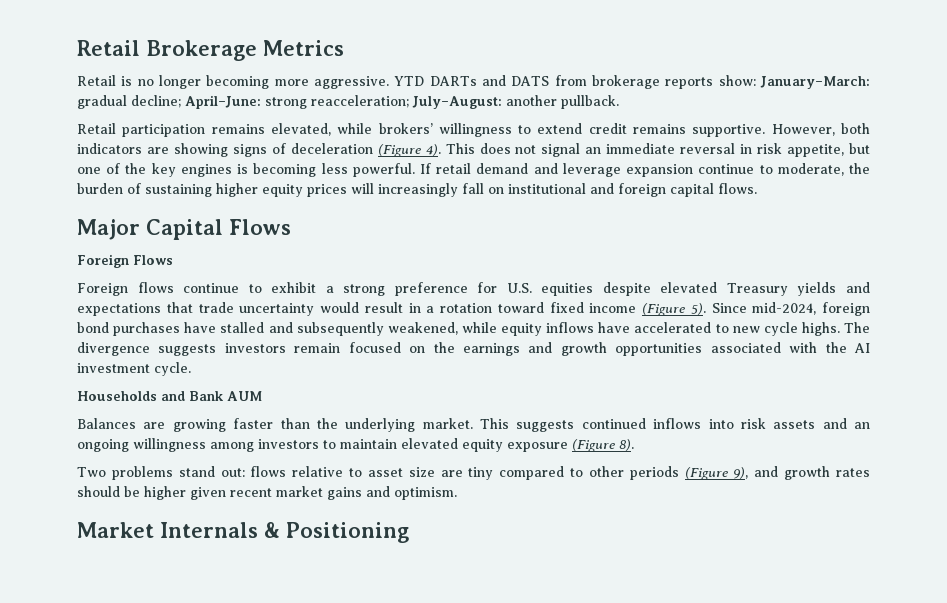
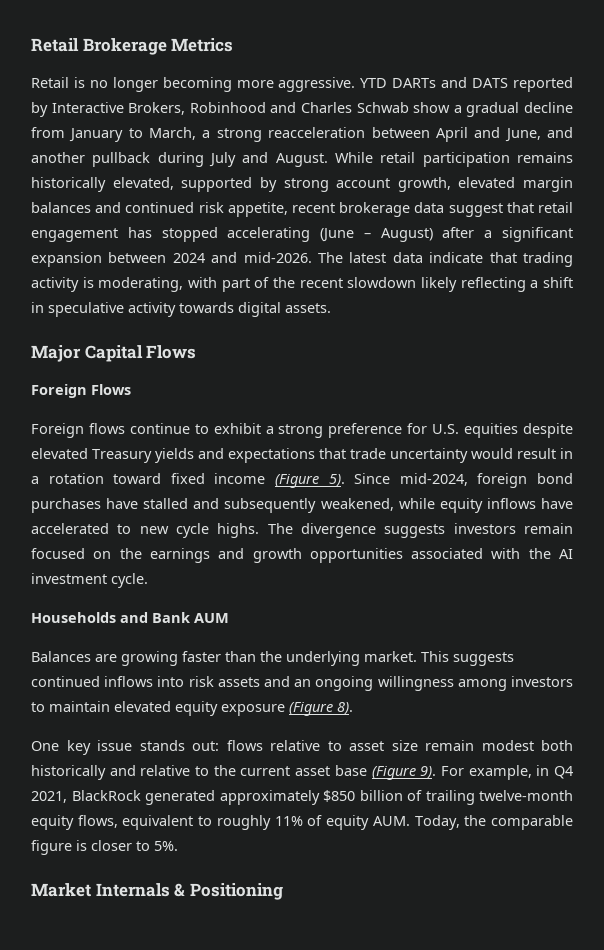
- YTD DARTs and DATS from brokerage reports show: January–March: gradual decline; April–June: strong reacceleration; July–August: another pullback.
- Retail participation remains elevated, while brokers’ willingness to extend credit remains supportive. However, both indicators are showing signs of deceleration (Figure 4). This does not signal an immediate reversal in risk appetite, but one of the key engines is becoming less powerful. If retail demand and leverage expansion continue to moderate, the burden of sustaining higher equity prices will increasingly fall on institutional and foreign capital flows.
+ YTD DARTs and DATS reported by Interactive Brokers, Robinhood and Charles Schwab show a gradual decline from January to March, a strong reacceleration between April and June, and another pullback during July and August. While retail participation remains historically elevated, supported by strong account growth, elevated margin balances and continued risk appetite, recent brokerage data suggest that retail engagement has stopped accelerating (June – August) after a significant expansion between 2024 and mid-2026. The latest data indicate that trading activity is moderating, with part of the recent slowdown likely reflecting a shift in speculative activity towards digital assets.
- Two problems stand out: flows relative to asset size are tiny compared to other periods (Figure 9), and growth rates should be higher given recent market gains and optimism.
+ One key issue stands out: flows relative to asset size remain modest both historically and relative to the current asset base (Figure 9). For example, in Q4 2021, BlackRock generated approximately $850 billion of trailing twelve-month equity flows, equivalent to roughly 11% of equity AUM. Today, the comparable figure is closer to 5%.

